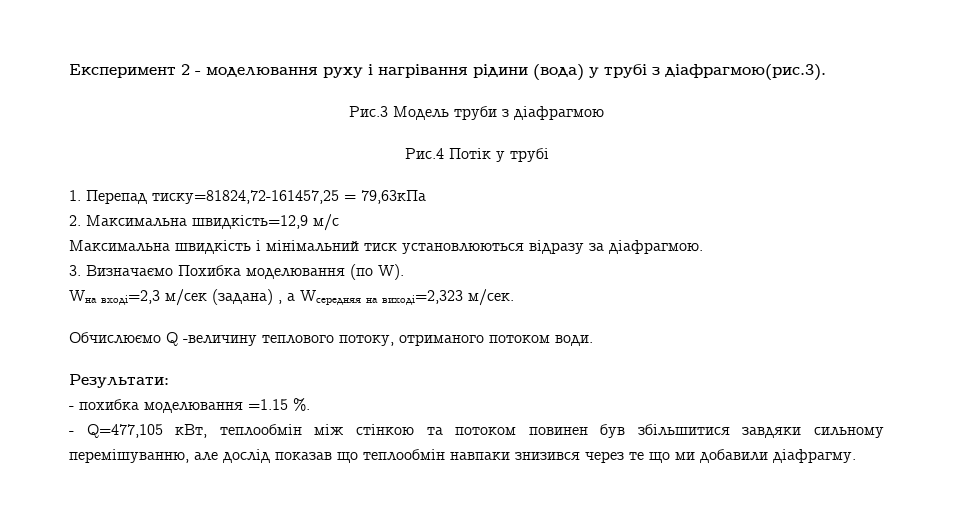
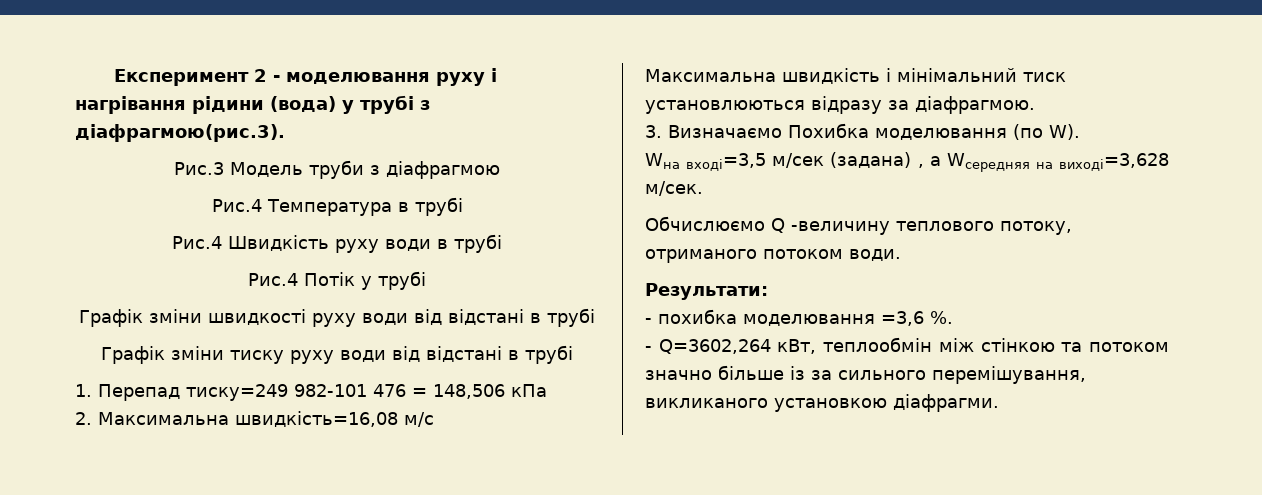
+ Рис.4 Температура в трубі
+ Рис.4 Швидкість руху води в трубі
  Рис.4 Потік у трубі
- 1. Перепад тиску=81824,72-161457,25 = 79,63кПа
+ Графік зміни швидкості руху води від відстані в трубі
+ Графік зміни тиску руху води від відстані в трубі
+ 1. Перепад тиску=249 982-101 476 = 148,506 кПа
- 2. Максимальна швидкість=12,9 м/с
+ 2. Максимальна швидкість=16,08 м/с
- Wна вході=2,3 м/сек (задана) , а Wсередняя на виході=2,323 м/сек.
+ Wна вході=3,5 м/сек (задана) , а Wсередняя на виході=3,628 м/сек.
- - похибка моделювання =1.15 %.
+ - похибка моделювання =3,6 %.
- - Q=477,105 кВт, теплообмін між стінкою та потоком повинен був збільшитися завдяки сильному перемішуванню, але дослід показав що теплообмін навпаки знизився через те що ми добавили діафрагму.
+ - Q=3602,264 кВт, теплообмін між стінкою та потоком значно більше із за сильного перемішування, викликаного установкою діафрагми.

